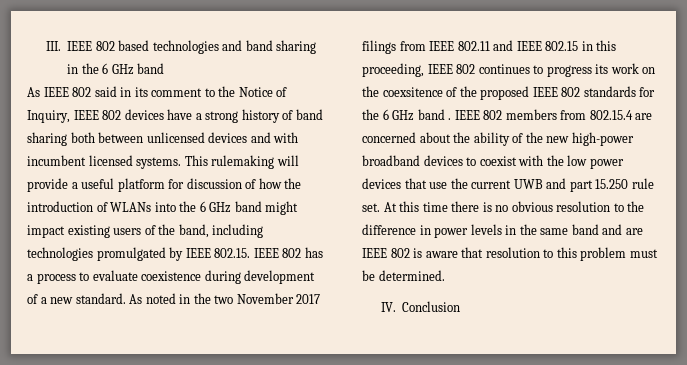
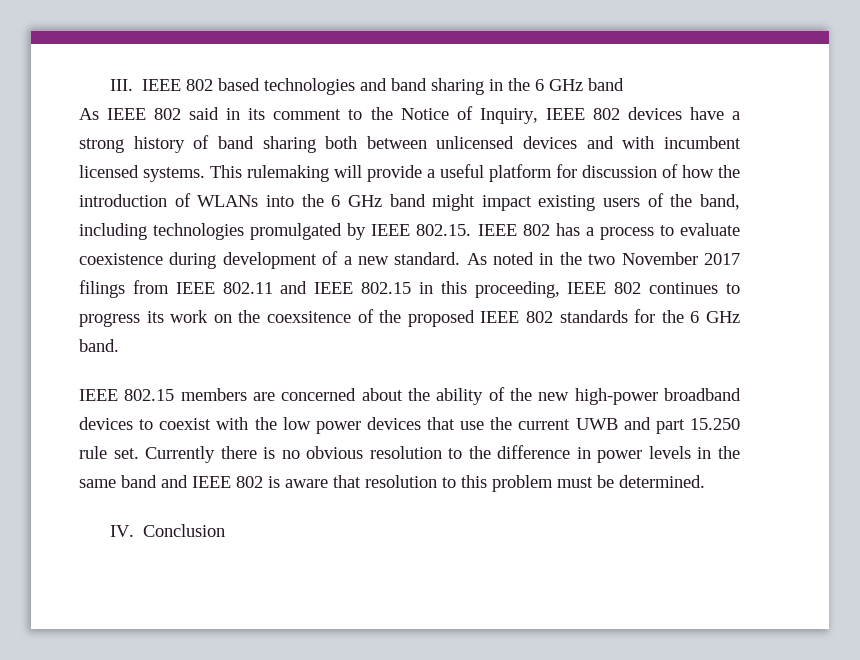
- As noted in the two November 2017 filings from IEEE 802.11 and IEEE 802.15 in this proceeding, IEEE 802 continues to progress its work on the coexsitence of the proposed IEEE 802 standards for the 6 GHz band . IEEE 802 members from 802.15.4 are concerned about the ability of the new high-power broadband devices to coexist with the low power devices that use the current UWB and part 15.250 rule set.
+ As noted in the two November 2017 filings from IEEE 802.11 and IEEE 802.15 in this proceeding, IEEE 802 continues to progress its work on the coexsitence of the proposed IEEE 802 standards for the 6 GHz band.
+ IEEE 802.15 members are concerned about the ability of the new high-power broadband devices to coexist with the low power devices that use the current UWB and part 15.250 rule set.
- At this time there is no obvious resolution to the difference in power levels in the same band and are IEEE 802 is aware that resolution to this problem must be determined.
+ Currently there is no obvious resolution to the difference in power levels in the same band and IEEE 802 is aware that resolution to this problem must be determined.

